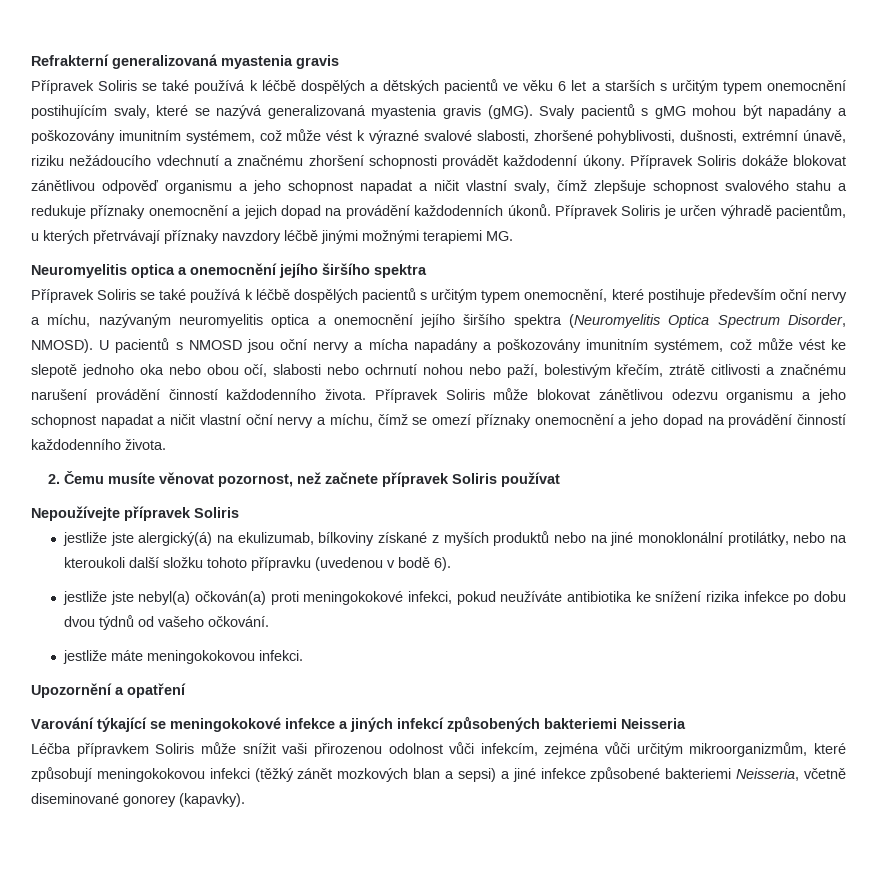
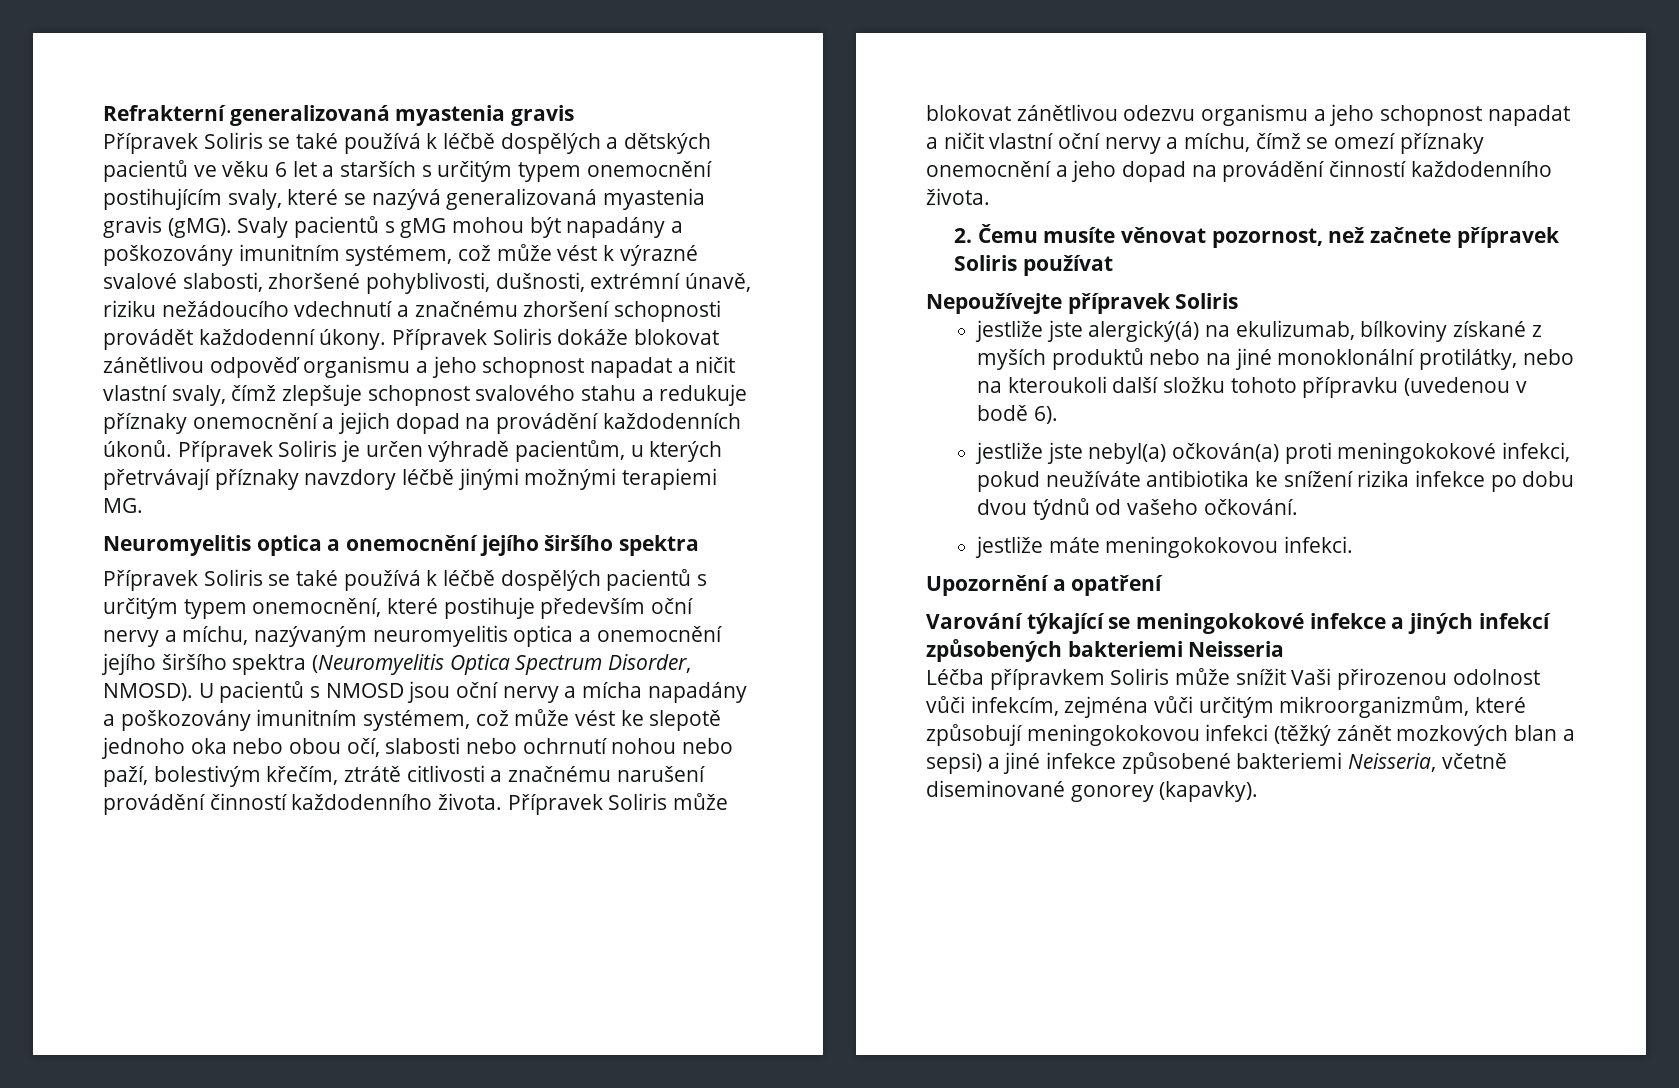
- Léčba přípravkem Soliris může snížit vaši přirozenou odolnost vůči infekcím, zejména vůči určitým mikroorganizmům, které způsobují meningokokovou infekci (těžký zánět mozkových blan a sepsi) a jiné infekce způsobené bakteriemi Neisseria, včetně diseminované gonorey (kapavky).
+ Léčba přípravkem Soliris může snížit Vaši přirozenou odolnost vůči infekcím, zejména vůči určitým mikroorganizmům, které způsobují meningokokovou infekci (těžký zánět mozkových blan a sepsi) a jiné infekce způsobené bakteriemi Neisseria, včetně diseminované gonorey (kapavky).

